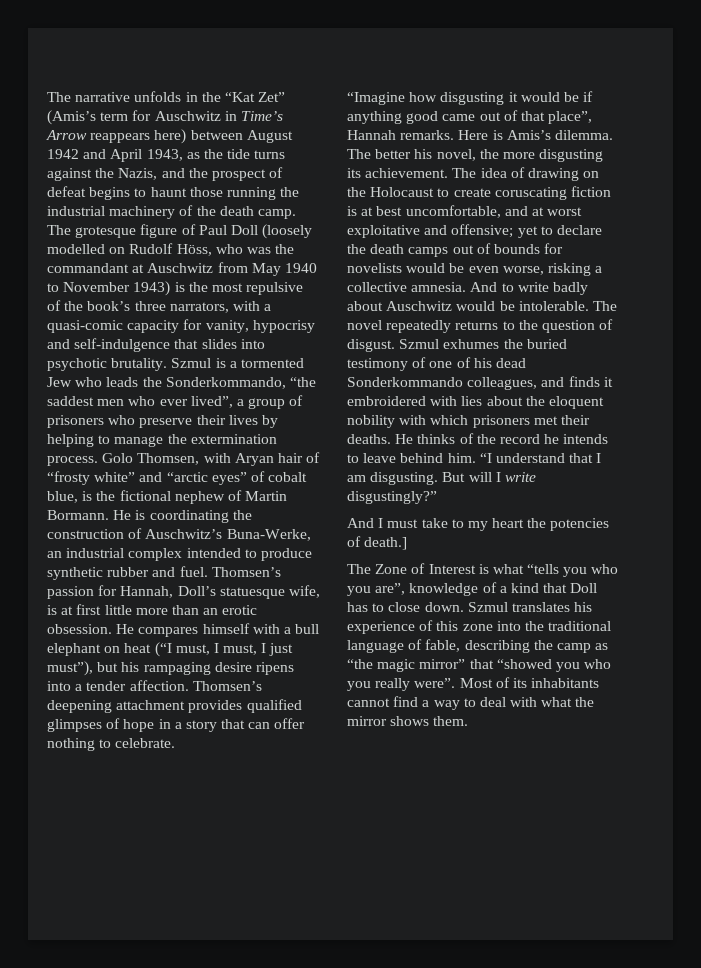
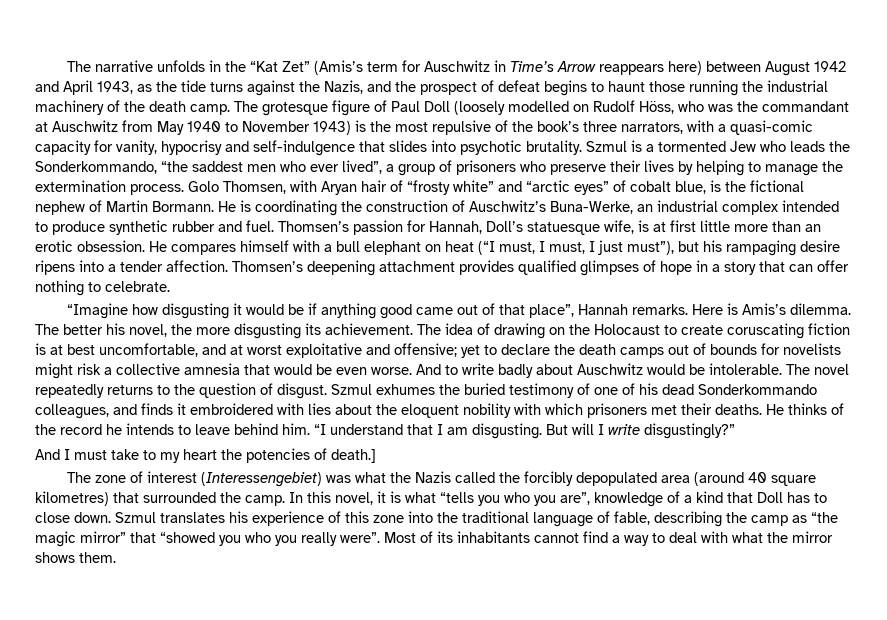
- The idea of drawing on the Holocaust to create coruscating fiction is at best uncomfortable, and at worst exploitative and offensive; yet to declare the death camps out of bounds for novelists would be even worse, risking a collective amnesia.
+ The idea of drawing on the Holocaust to create coruscating fiction is at best uncomfortable, and at worst exploitative and offensive; yet to declare the death camps out of bounds for novelists might risk a collective amnesia that would be even worse.
- The Zone of Interest is what “tells you who you are”, knowledge of a kind that Doll has to close down.
+ The zone of interest (Interessengebiet) was what the Nazis called the forcibly depopulated area (around 40 square kilometres) that surrounded the camp. In this novel, it is what “tells you who you are”, knowledge of a kind that Doll has to close down.

